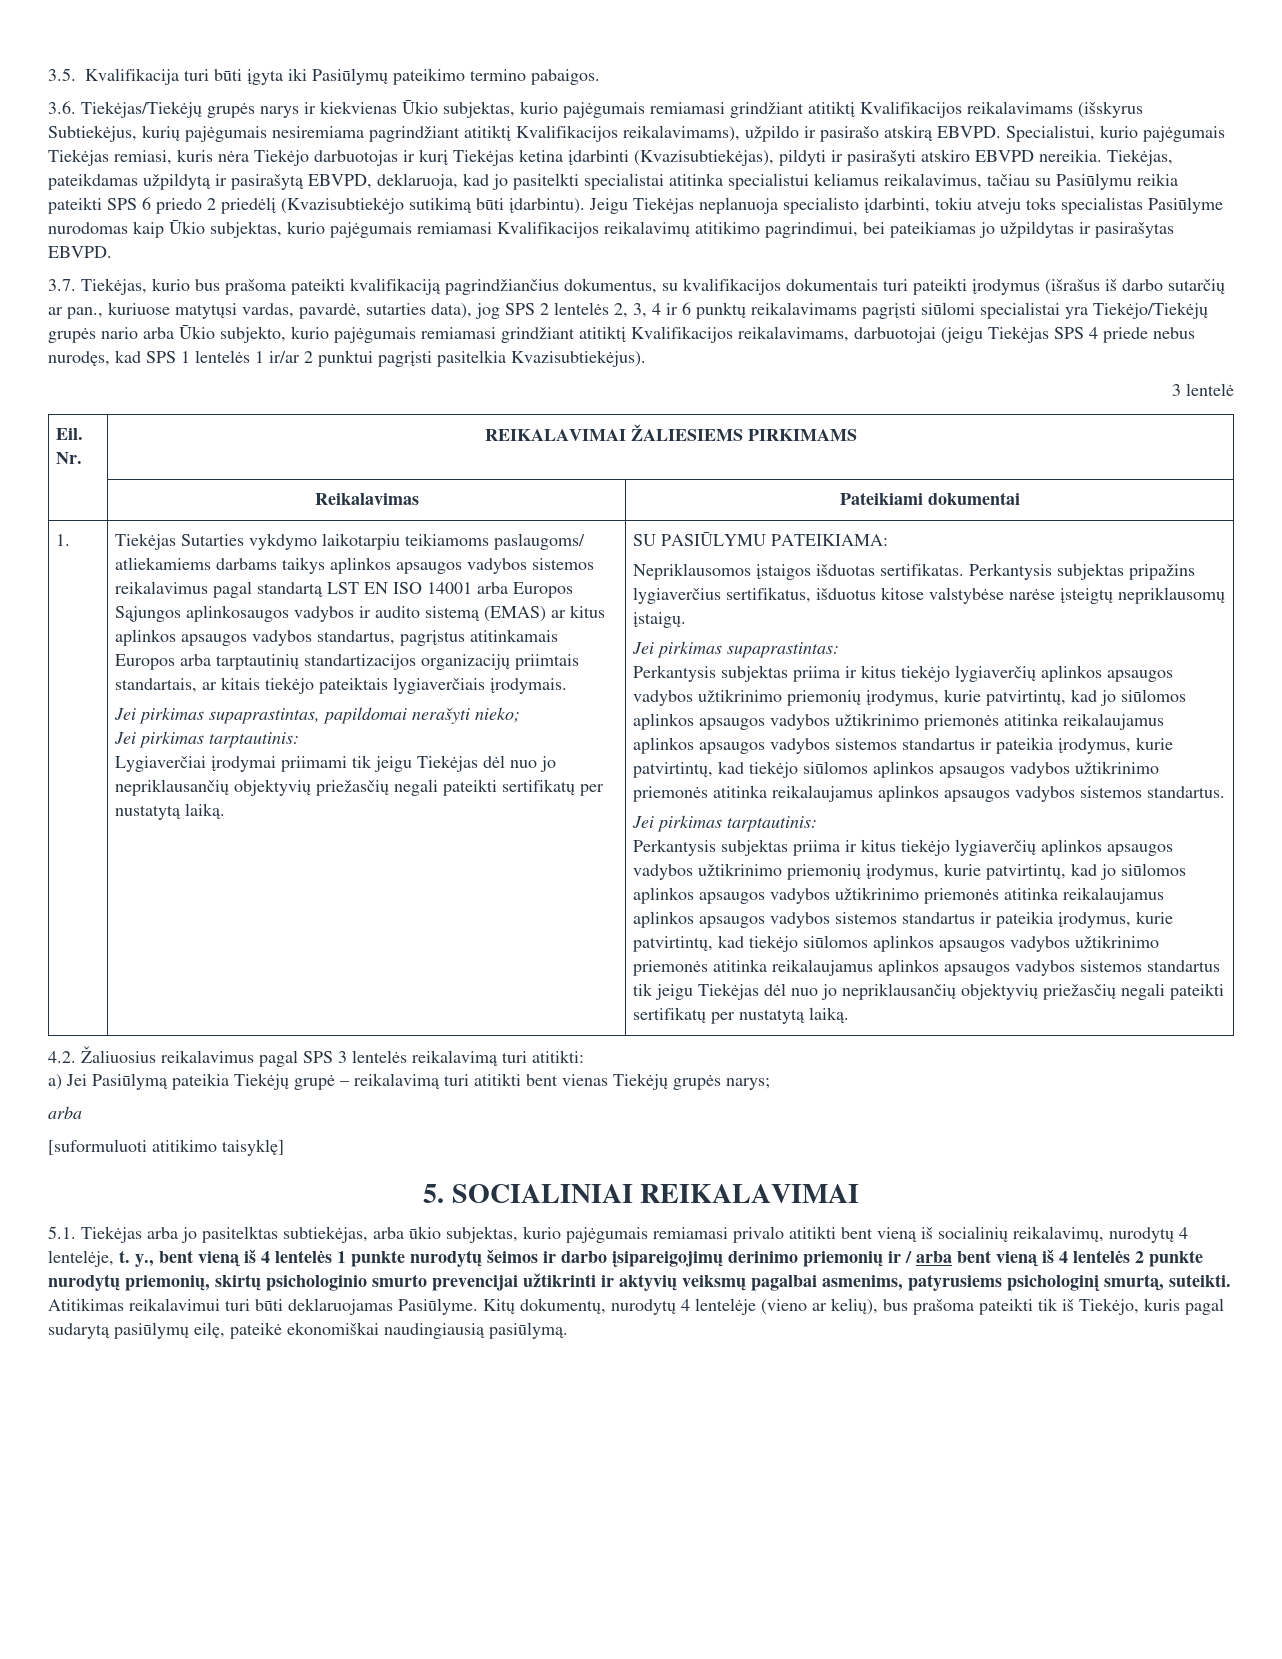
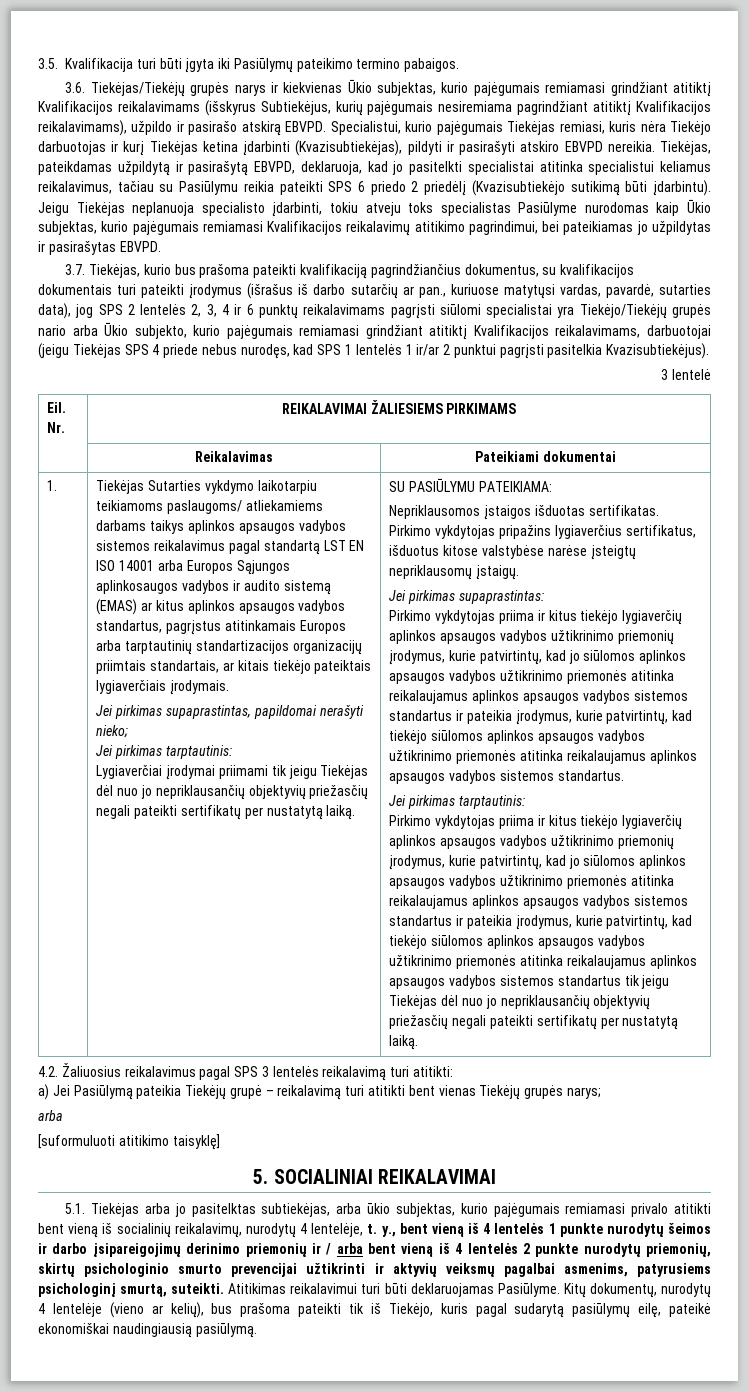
- Perkantysis subjektas pripažins lygiaverčius sertifikatus, išduotus kitose valstybėse narėse įsteigtų nepriklausomų įstaigų.
+ Pirkimo vykdytojas pripažins lygiaverčius sertifikatus, išduotus kitose valstybėse narėse įsteigtų nepriklausomų įstaigų.
- Perkantysis subjektas priima ir kitus tiekėjo lygiaverčių aplinkos apsaugos vadybos užtikrinimo priemonių įrodymus, kurie patvirtintų, kad jo siūlomos aplinkos apsaugos vadybos užtikrinimo priemonės atitinka reikalaujamus aplinkos apsaugos vadybos sistemos standartus ir pateikia įrodymus, kurie patvirtintų, kad tiekėjo siūlomos aplinkos apsaugos vadybos užtikrinimo priemonės atitinka reikalaujamus aplinkos apsaugos vadybos sistemos standartus.
+ Pirkimo vykdytojas priima ir kitus tiekėjo lygiaverčių aplinkos apsaugos vadybos užtikrinimo priemonių įrodymus, kurie patvirtintų, kad jo siūlomos aplinkos apsaugos vadybos užtikrinimo priemonės atitinka reikalaujamus aplinkos apsaugos vadybos sistemos standartus ir pateikia įrodymus, kurie patvirtintų, kad tiekėjo siūlomos aplinkos apsaugos vadybos užtikrinimo priemonės atitinka reikalaujamus aplinkos apsaugos vadybos sistemos standartus.
- Perkantysis subjektas priima ir kitus tiekėjo lygiaverčių aplinkos apsaugos vadybos užtikrinimo priemonių įrodymus, kurie patvirtintų, kad jo siūlomos aplinkos apsaugos vadybos užtikrinimo priemonės atitinka reikalaujamus aplinkos apsaugos vadybos sistemos standartus ir pateikia įrodymus, kurie patvirtintų, kad tiekėjo siūlomos aplinkos apsaugos vadybos užtikrinimo priemonės atitinka reikalaujamus aplinkos apsaugos vadybos sistemos standartus tik jeigu Tiekėjas dėl nuo jo nepriklausančių objektyvių priežasčių negali pateikti sertifikatų per nustatytą laiką.
+ Pirkimo vykdytojas priima ir kitus tiekėjo lygiaverčių aplinkos apsaugos vadybos užtikrinimo priemonių įrodymus, kurie patvirtintų, kad jo siūlomos aplinkos apsaugos vadybos užtikrinimo priemonės atitinka reikalaujamus aplinkos apsaugos vadybos sistemos standartus ir pateikia įrodymus, kurie patvirtintų, kad tiekėjo siūlomos aplinkos apsaugos vadybos užtikrinimo priemonės atitinka reikalaujamus aplinkos apsaugos vadybos sistemos standartus tik jeigu Tiekėjas dėl nuo jo nepriklausančių objektyvių priežasčių negali pateikti sertifikatų per nustatytą laiką.

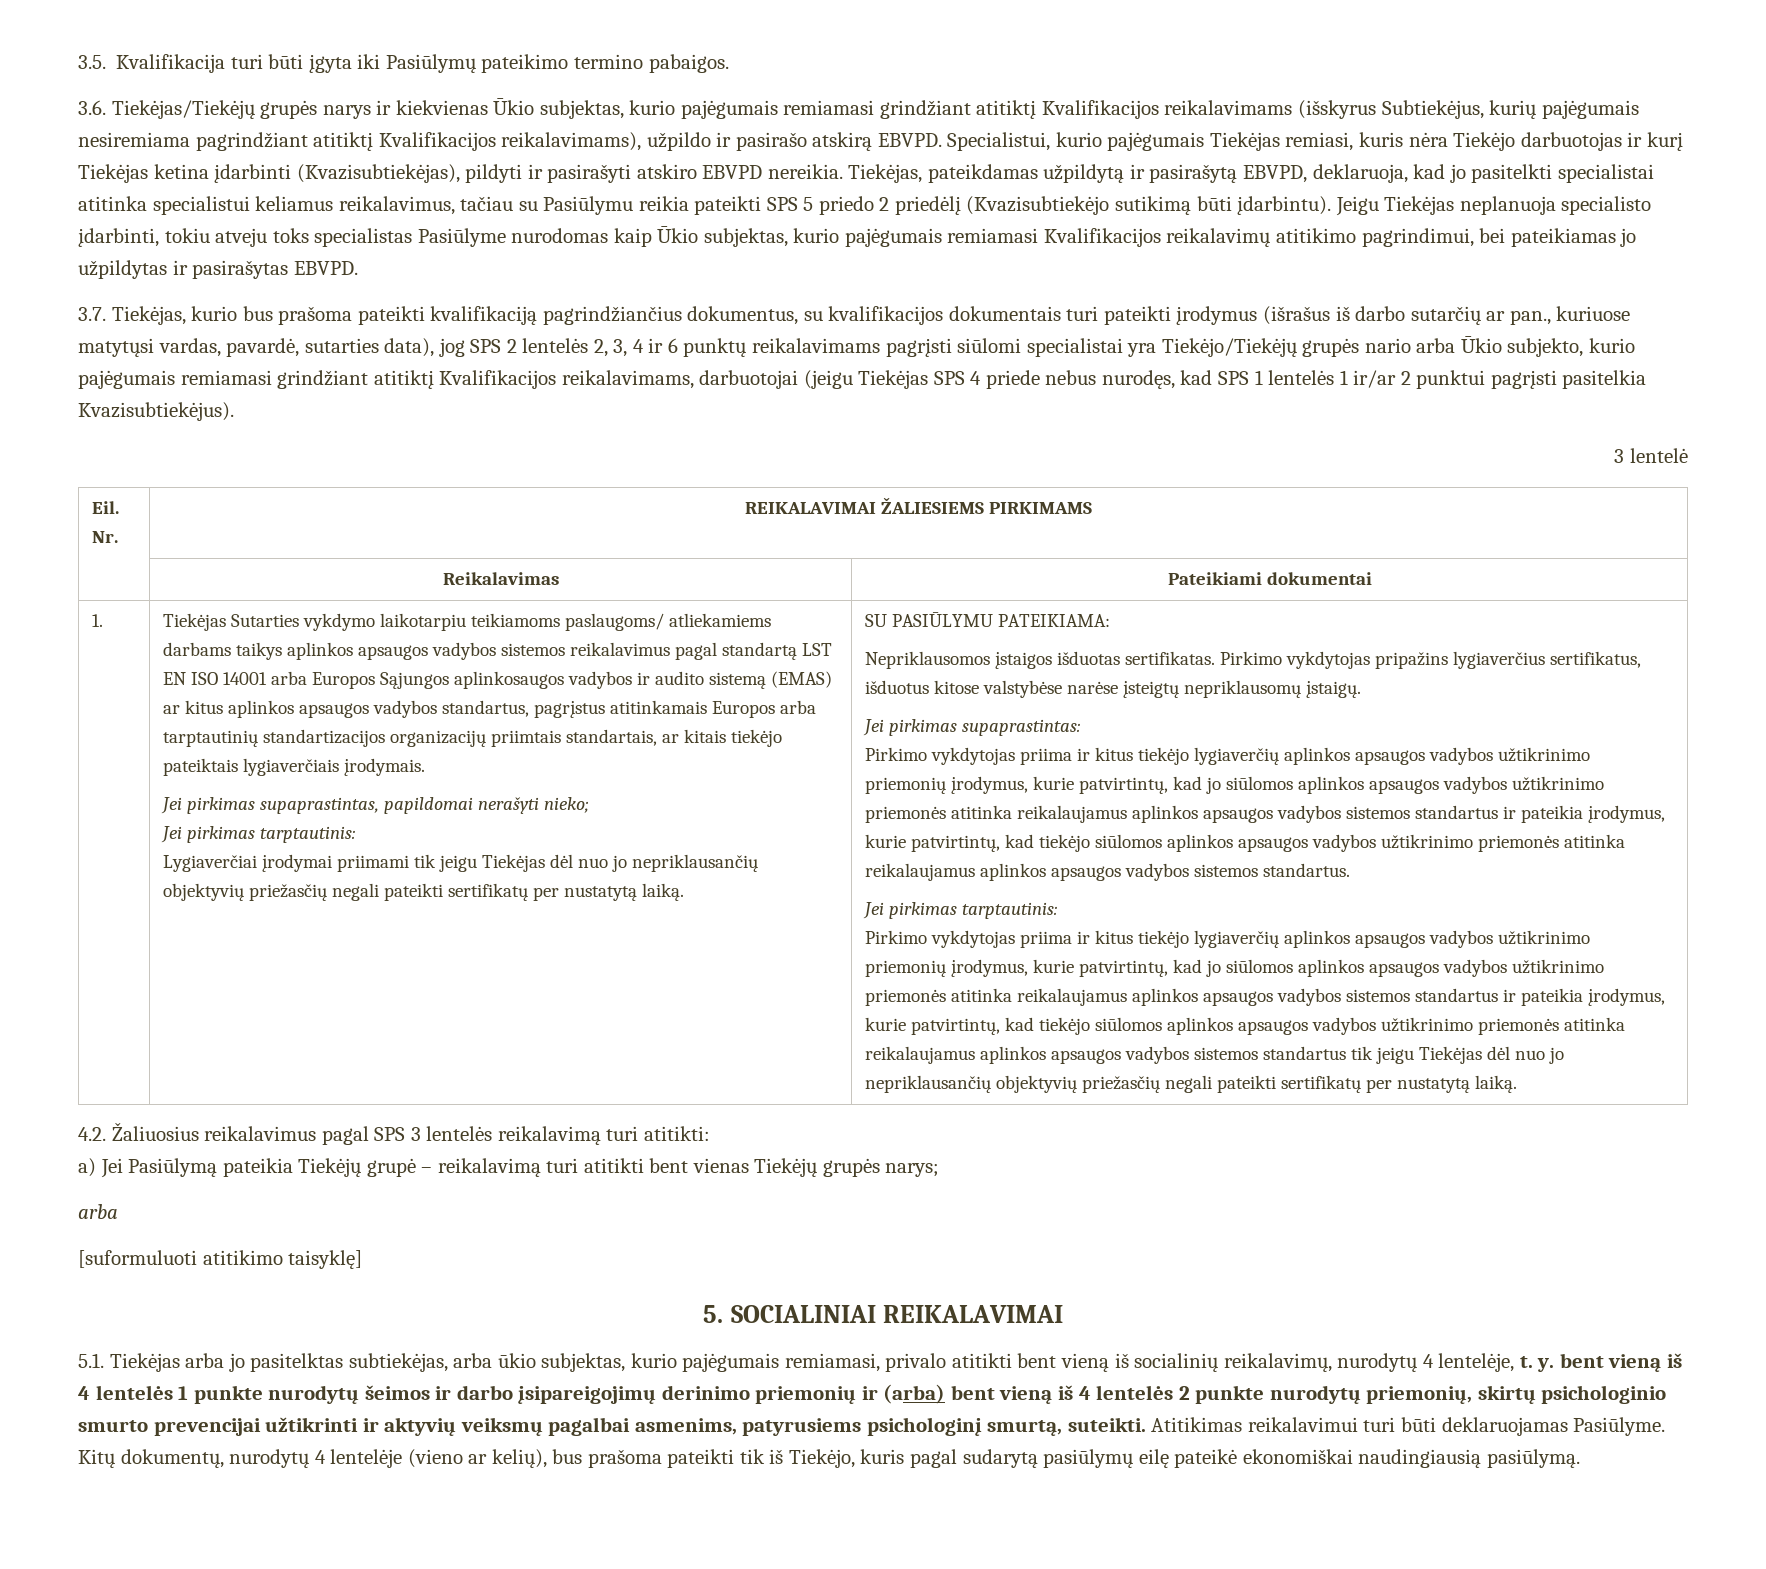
- Tiekėjas, pateikdamas užpildytą ir pasirašytą EBVPD, deklaruoja, kad jo pasitelkti specialistai atitinka specialistui keliamus reikalavimus, tačiau su Pasiūlymu reikia pateikti SPS 6 priedo 2 priedėlį (Kvazisubtiekėjo sutikimą būti įdarbintu).
+ Tiekėjas, pateikdamas užpildytą ir pasirašytą EBVPD, deklaruoja, kad jo pasitelkti specialistai atitinka specialistui keliamus reikalavimus, tačiau su Pasiūlymu reikia pateikti SPS 5 priedo 2 priedėlį (Kvazisubtiekėjo sutikimą būti įdarbintu).
- 5.1. Tiekėjas arba jo pasitelktas subtiekėjas, arba ūkio subjektas, kurio pajėgumais remiamasi privalo atitikti bent vieną iš socialinių reikalavimų, nurodytų 4 lentelėje, t. y., bent vieną iš 4 lentelės 1 punkte nurodytų šeimos ir darbo įsipareigojimų derinimo priemonių ir / arba bent vieną iš 4 lentelės 2 punkte nurodytų priemonių, skirtų psichologinio smurto prevencijai užtikrinti ir aktyvių veiksmų pagalbai asmenims, patyrusiems psichologinį smurtą, suteikti.
+ 5.1. Tiekėjas arba jo pasitelktas subtiekėjas, arba ūkio subjektas, kurio pajėgumais remiamasi, privalo atitikti bent vieną iš socialinių reikalavimų, nurodytų 4 lentelėje, t. y. bent vieną iš 4 lentelės 1 punkte nurodytų šeimos ir darbo įsipareigojimų derinimo priemonių ir (arba) bent vieną iš 4 lentelės 2 punkte nurodytų priemonių, skirtų psichologinio smurto prevencijai užtikrinti ir aktyvių veiksmų pagalbai asmenims, patyrusiems psichologinį smurtą, suteikti.
- Kitų dokumentų, nurodytų 4 lentelėje (vieno ar kelių), bus prašoma pateikti tik iš Tiekėjo, kuris pagal sudarytą pasiūlymų eilę, pateikė ekonomiškai naudingiausią pasiūlymą.
+ Kitų dokumentų, nurodytų 4 lentelėje (vieno ar kelių), bus prašoma pateikti tik iš Tiekėjo, kuris pagal sudarytą pasiūlymų eilę pateikė ekonomiškai naudingiausią pasiūlymą.

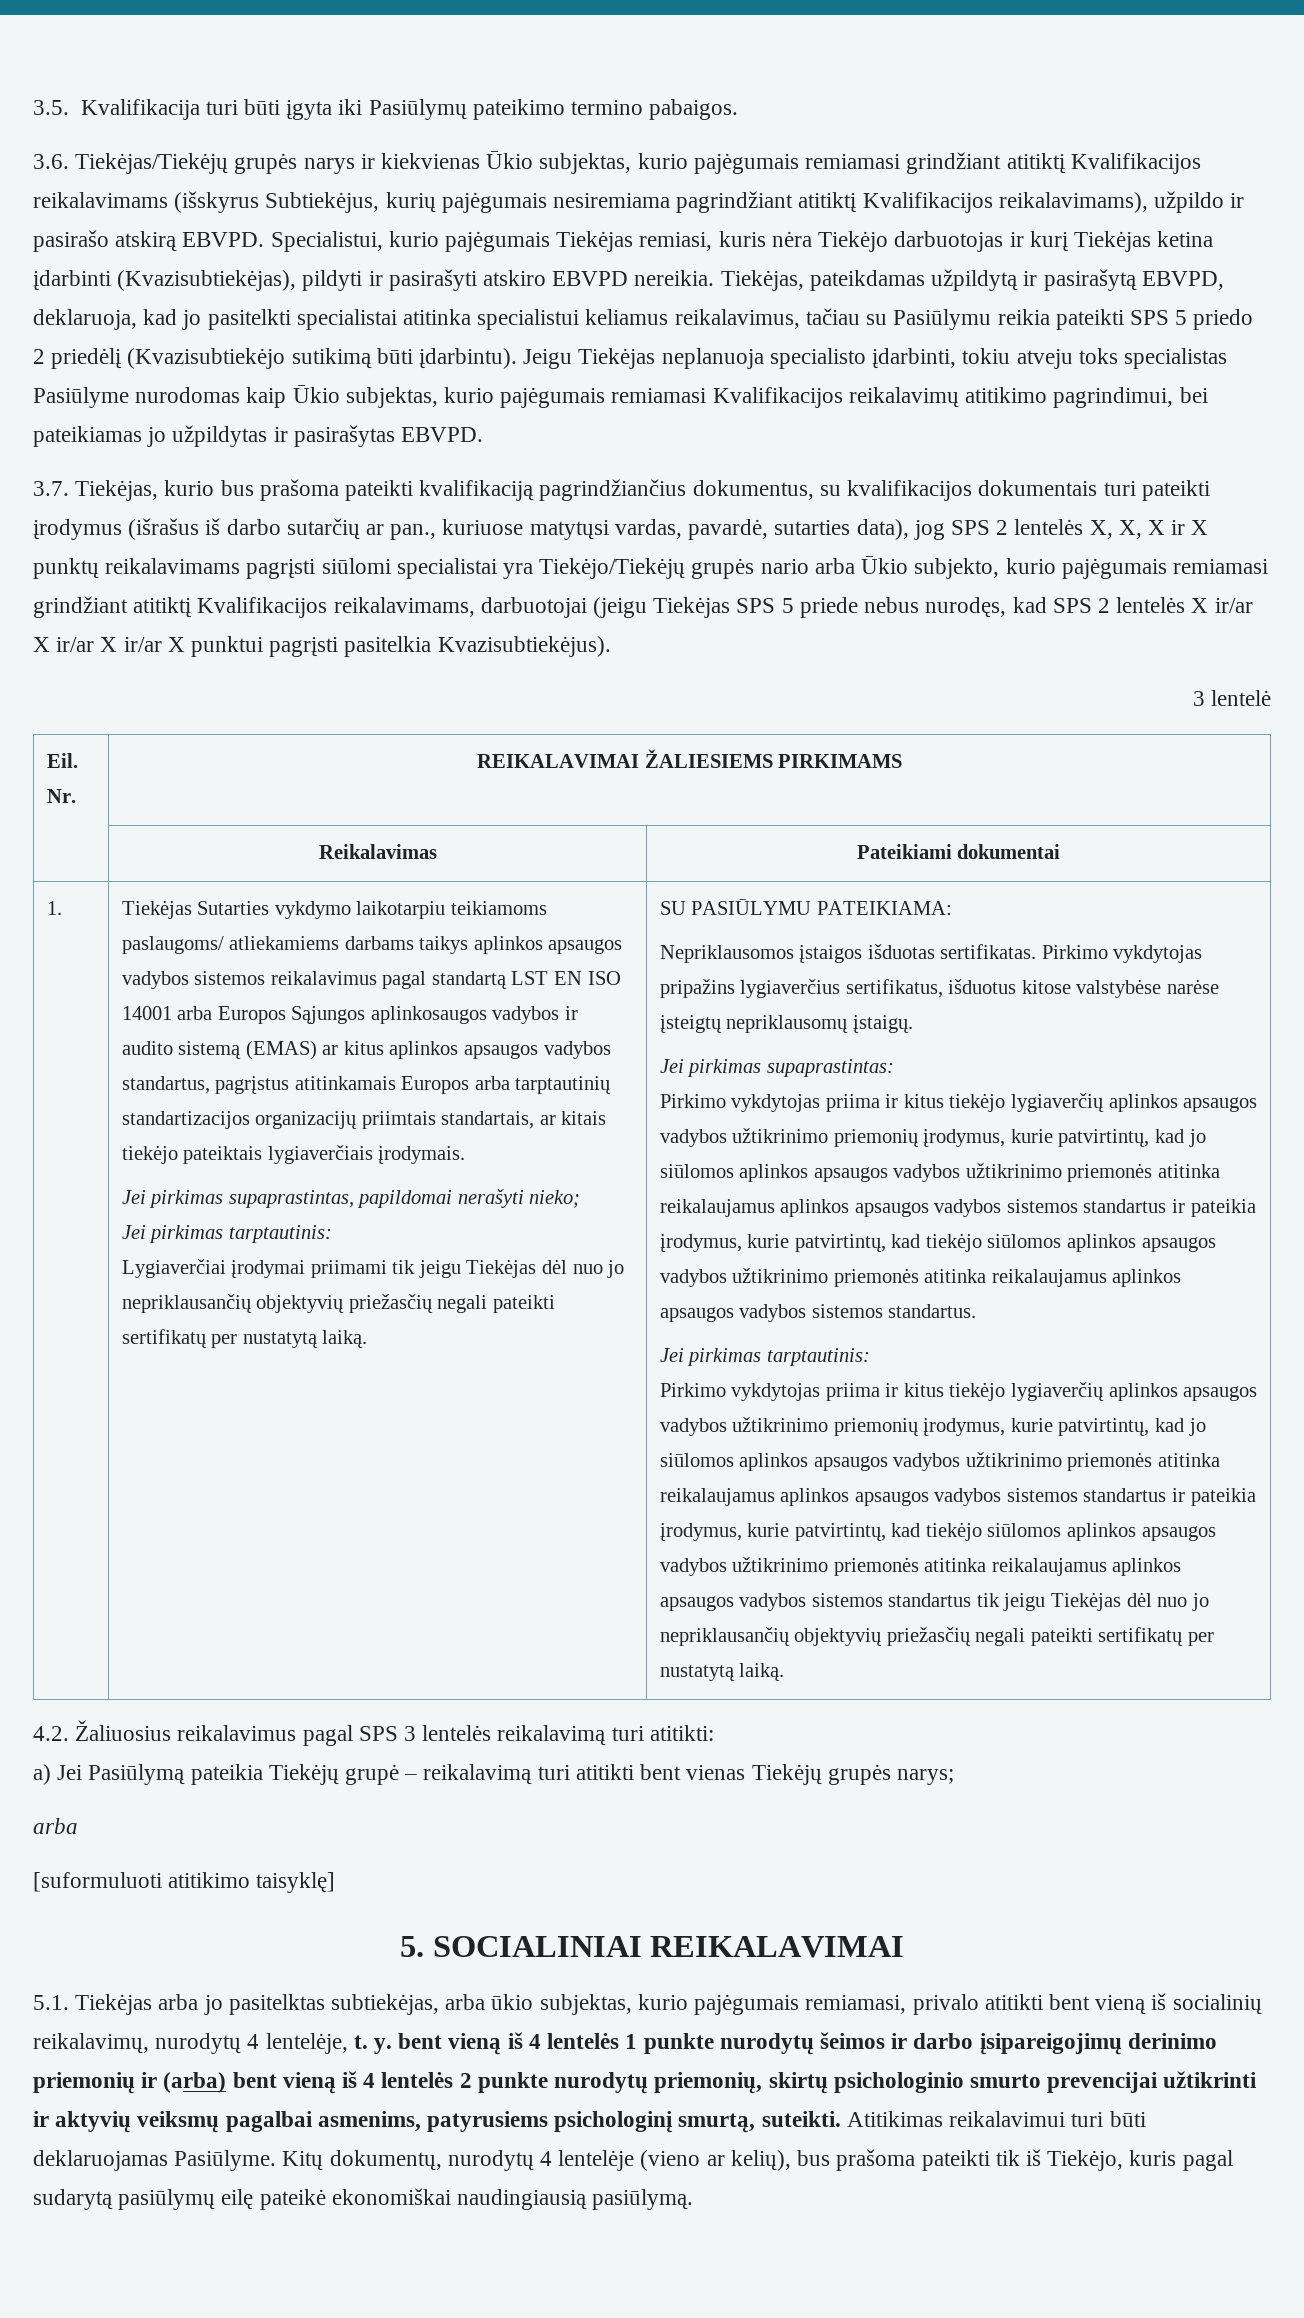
- 3.7. Tiekėjas, kurio bus prašoma pateikti kvalifikaciją pagrindžiančius dokumentus, su kvalifikacijos dokumentais turi pateikti įrodymus (išrašus iš darbo sutarčių ar pan., kuriuose matytųsi vardas, pavardė, sutarties data), jog SPS 2 lentelės 2, 3, 4 ir 6 punktų reikalavimams pagrįsti siūlomi specialistai yra Tiekėjo/Tiekėjų grupės nario arba Ūkio subjekto, kurio pajėgumais remiamasi grindžiant atitiktį Kvalifikacijos reikalavimams, darbuotojai (jeigu Tiekėjas SPS 4 priede nebus nurodęs, kad SPS 1 lentelės 1 ir/ar 2 punktui pagrįsti pasitelkia Kvazisubtiekėjus).
+ 3.7. Tiekėjas, kurio bus prašoma pateikti kvalifikaciją pagrindžiančius dokumentus, su kvalifikacijos dokumentais turi pateikti įrodymus (išrašus iš darbo sutarčių ar pan., kuriuose matytųsi vardas, pavardė, sutarties data), jog SPS 2 lentelės X, X, X ir X punktų reikalavimams pagrįsti siūlomi specialistai yra Tiekėjo/Tiekėjų grupės nario arba Ūkio subjekto, kurio pajėgumais remiamasi grindžiant atitiktį Kvalifikacijos reikalavimams, darbuotojai (jeigu Tiekėjas SPS 5 priede nebus nurodęs, kad SPS 2 lentelės X ir/ar X ir/ar X ir/ar X punktui pagrįsti pasitelkia Kvazisubtiekėjus).

